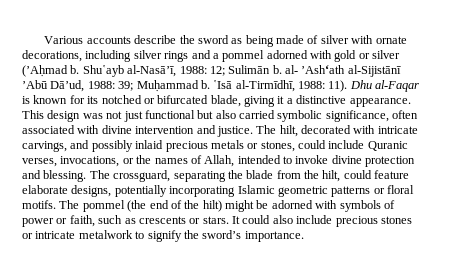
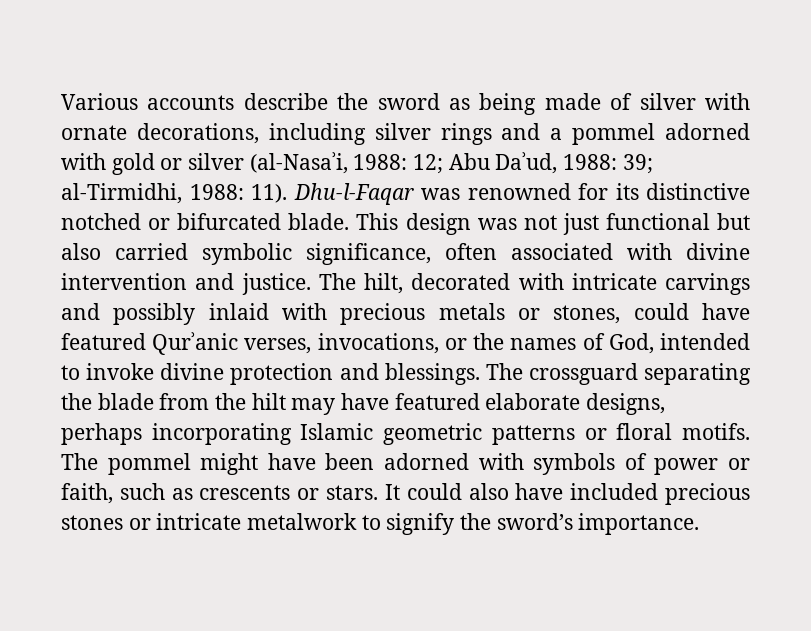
- Various accounts describe the sword as being made of silver with ornate decorations, including silver rings and a pommel adorned with gold or silver (ʼAḥmad b. Shu῾ayb al-Nasā’ī, 1988: 12; Sulimān b. al- ʼAsh‘ath al-Sijistānī ʼAbū Dā’ud, 1988: 39; Muḥammad b. ῾Isā al-Tirmīdhī, 1988: 11). Dhu al-Faqar is known for its notched or bifurcated blade, giving it a distinctive appearance.
+ Various accounts describe the sword as being made of silver with ornate decorations, including silver rings and a pommel adorned with gold or silver (al-Nasaʾi, 1988: 12; Abu Daʾud, 1988: 39; al-Tirmidhi, 1988: 11). Dhu-l-Faqar was renowned for its distinctive notched or bifurcated blade.
- The hilt, decorated with intricate carvings, and possibly inlaid precious metals or stones, could include Quranic verses, invocations, or the names of Allah, intended to invoke divine protection and blessing. The crossguard, separating the blade from the hilt, could feature elaborate designs, potentially incorporating Islamic geometric patterns or floral motifs.
+ The hilt, decorated with intricate carvings and possibly inlaid with precious metals or stones, could have featured Qurʾanic verses, invocations, or the names of God, intended to invoke divine protection and blessings. The crossguard separating the blade from the hilt may have featured elaborate designs, perhaps incorporating Islamic geometric patterns or floral motifs.
- The pommel (the end of the hilt) might be adorned with symbols of power or faith, such as crescents or stars.
+ The pommel might have been adorned with symbols of power or faith, such as crescents or stars.
- It could also include precious stones or intricate metalwork to signify the sword’s importance.
+ It could also have included precious stones or intricate metalwork to signify the sword’s importance.

